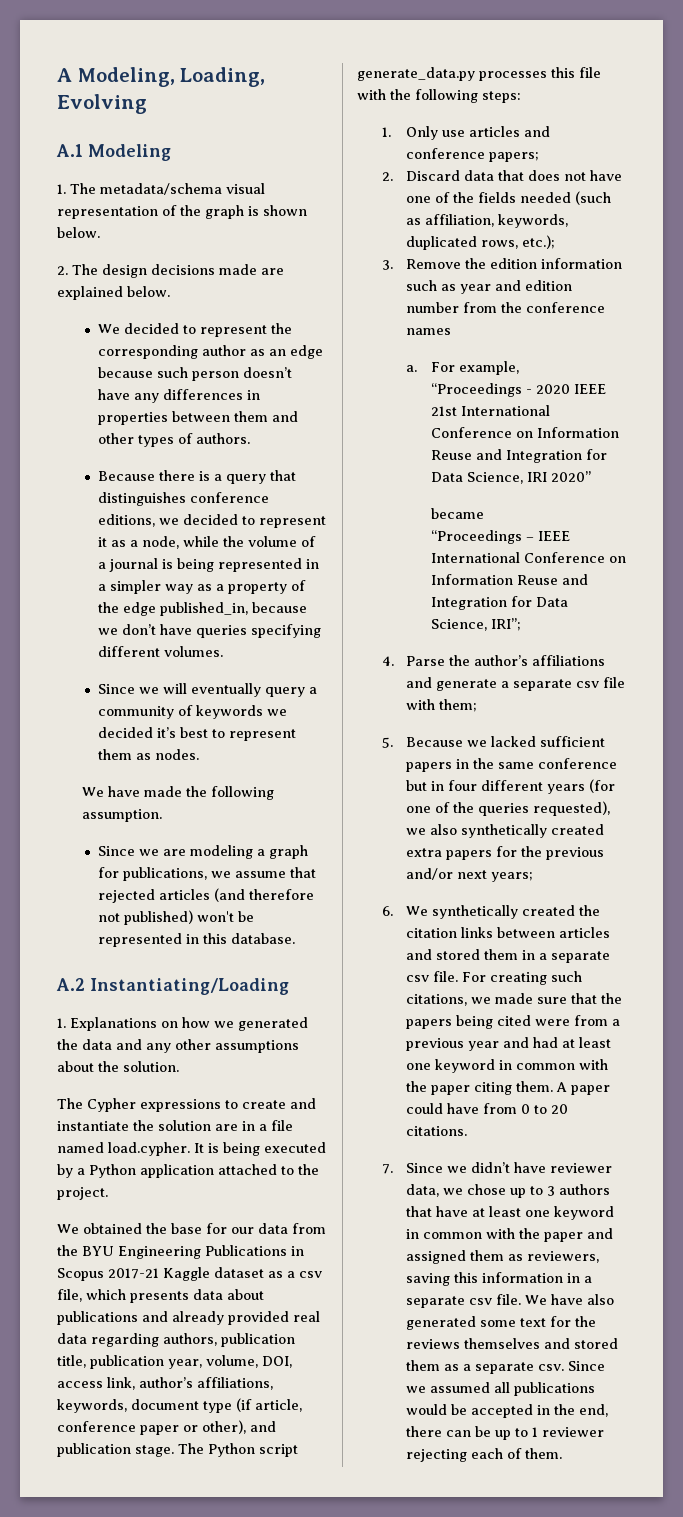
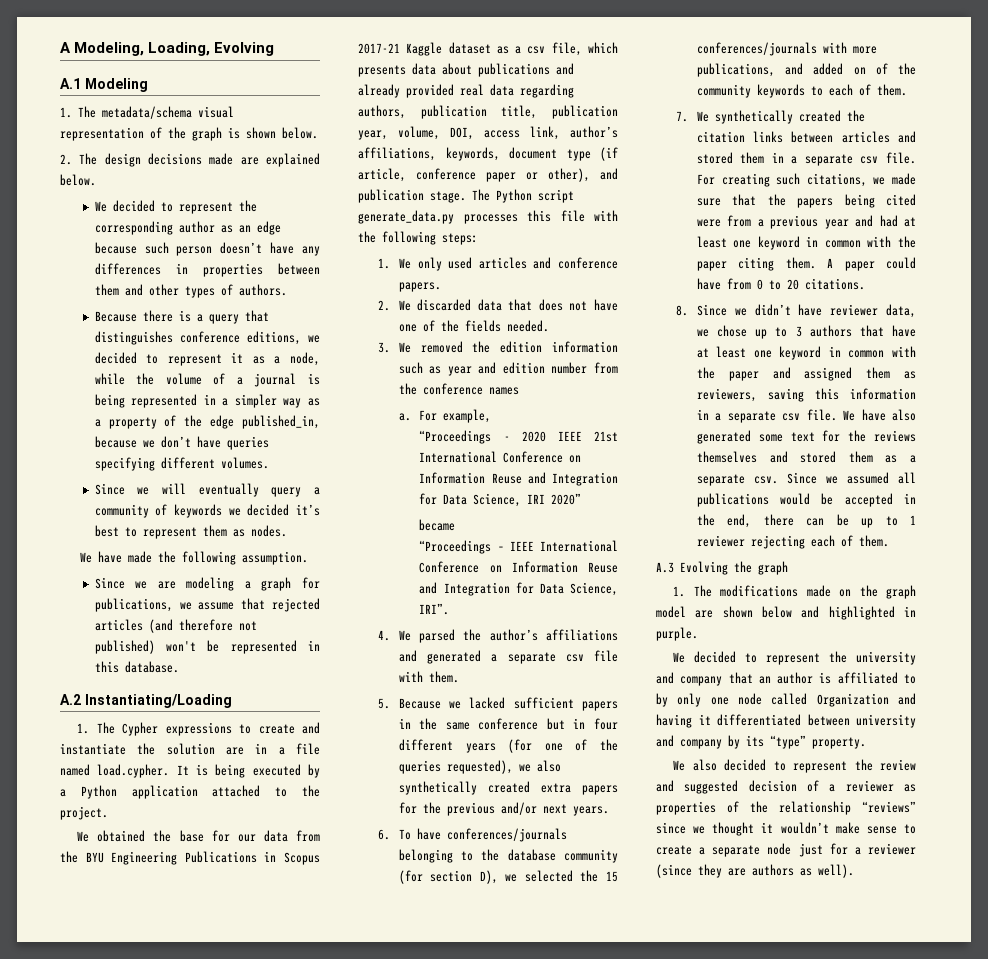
- 1. Explanations on how we generated the data and any other assumptions about the solution.
- The Cypher expressions to create and instantiate the solution are in a file named load.cypher. It is being executed by a Python application attached to the project.
+ 1. The Cypher expressions to create and instantiate the solution are in a file named load.cypher. It is being executed by a Python application attached to the project.
- 1. Only use articles and conference papers;
- 2. Discard data that does not have one of the fields needed (such as affiliation, keywords, duplicated rows, etc.);
+ 1. We only used articles and conference papers.
+ 2. We discarded data that does not have one of the fields needed.
- 3. Remove the edition information such as year and edition number from the conference names
+ 3. We removed the edition information such as year and edition number from the conference names
- “Proceedings – IEEE International Conference on Information Reuse and Integration for Data Science, IRI”;
+ “Proceedings – IEEE International Conference on Information Reuse and Integration for Data Science, IRI”.
- 4. Parse the author’s affiliations and generate a separate csv file with them;
+ 4. We parsed the author’s affiliations and generated a separate csv file with them.
- 5. Because we lacked sufficient papers in the same conference but in four different years (for one of the queries requested), we also synthetically created extra papers for the previous and/or next years;
- 6. We synthetically created the citation links between articles and stored them in a separate csv file.
+ 5. Because we lacked sufficient papers in the same conference but in four different years (for one of the queries requested), we also synthetically created extra papers for the previous and/or next years.
+ 6. To have conferences/journals belonging to the database community (for section D), we selected the 15 conferences/journals with more publications, and added on of the community keywords to each of them.
+ 7. We synthetically created the citation links between articles and stored them in a separate csv file.
- 7. Since we didn’t have reviewer data, we chose up to 3 authors that have at least one keyword in common with the paper and assigned them as reviewers, saving this information in a separate csv file.
+ 8. Since we didn’t have reviewer data, we chose up to 3 authors that have at least one keyword in common with the paper and assigned them as reviewers, saving this information in a separate csv file.
+ A.3 Evolving the graph
+ 1. The modifications made on the graph model are shown below and highlighted in purple.
+ We decided to represent the university and company that an author is affiliated to by only one node called Organization and having it differentiated between university and company by its “type” property.
+ We also decided to represent the review and suggested decision of a reviewer as properties of the relationship “reviews” since we thought it wouldn’t make sense to create a separate node just for a reviewer (since they are authors as well).

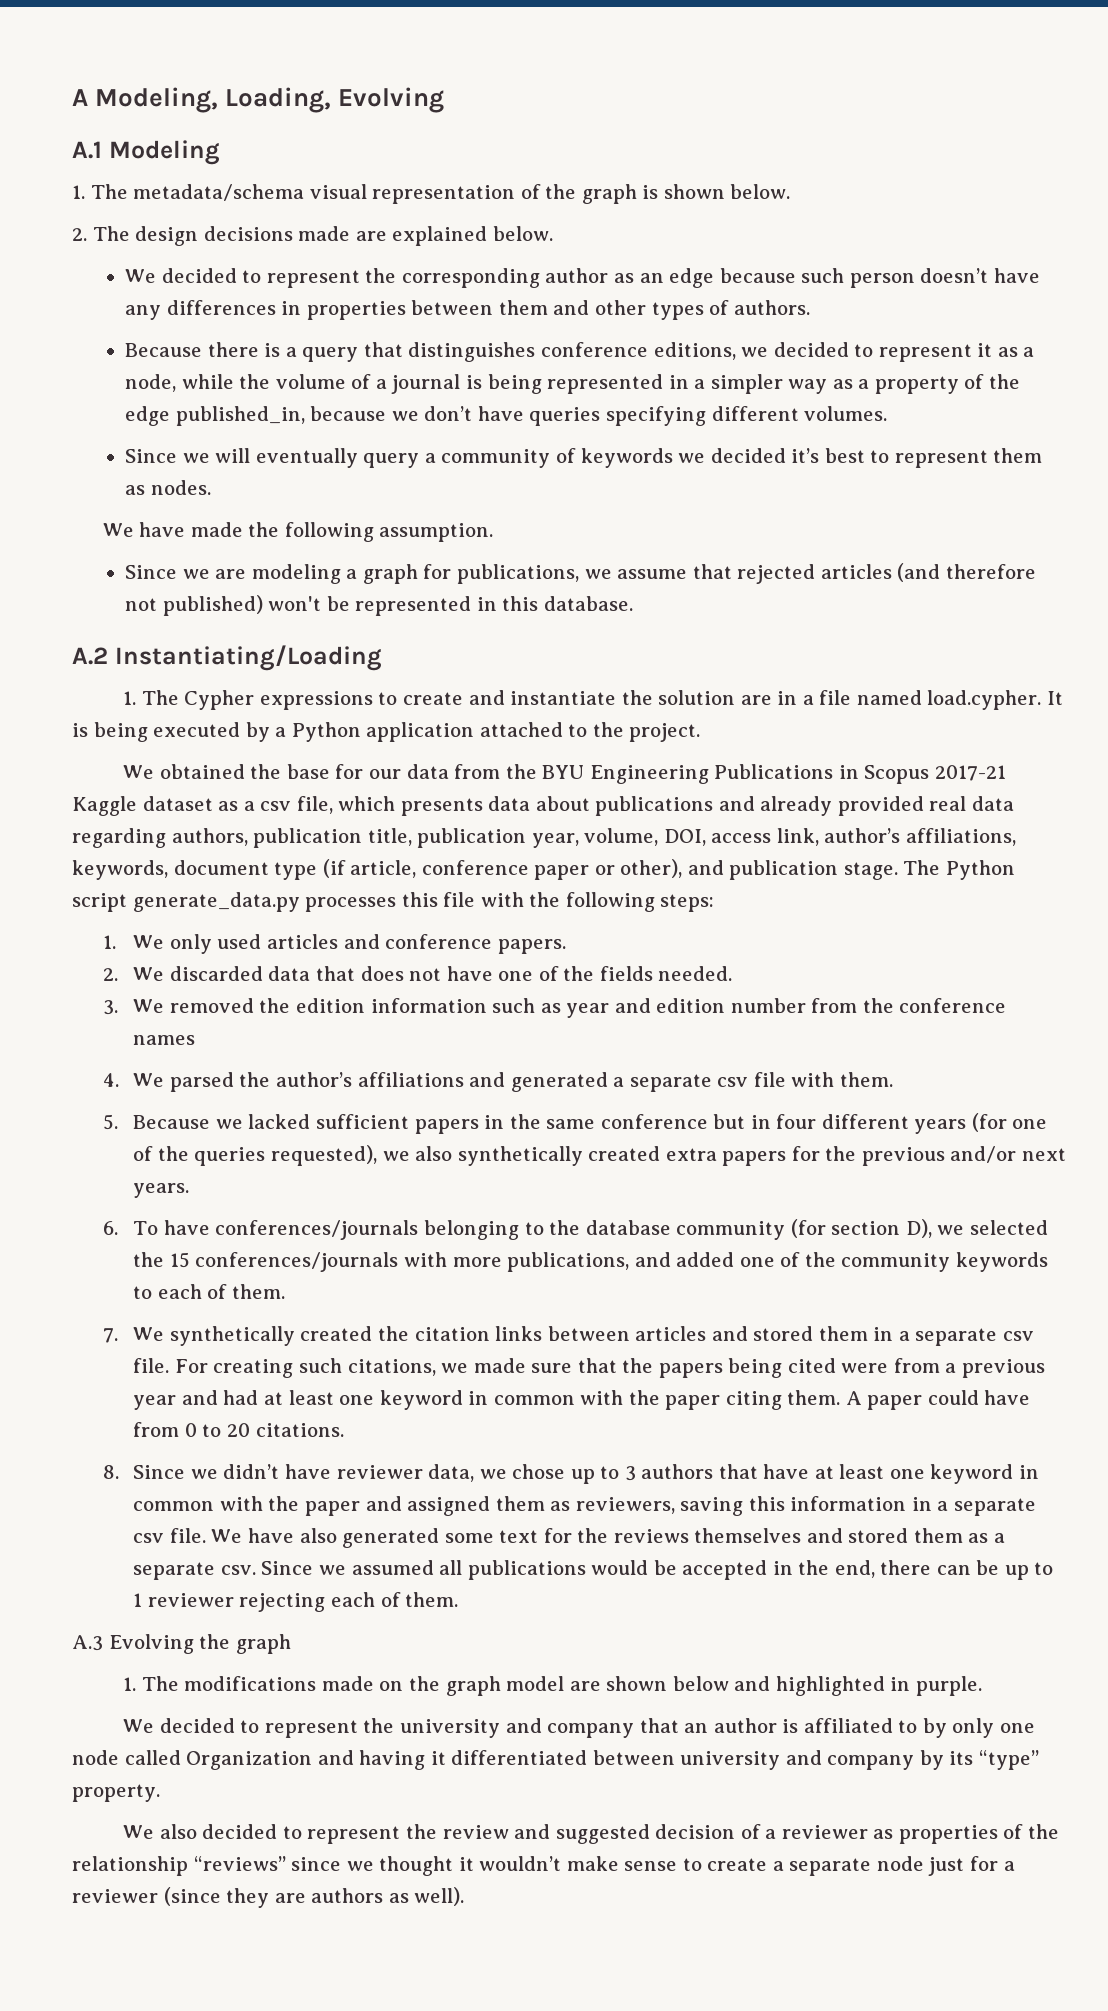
- a. For example,
- “Proceedings - 2020 IEEE 21st International Conference on Information Reuse and Integration for Data Science, IRI 2020”
- became
- “Proceedings – IEEE International Conference on Information Reuse and Integration for Data Science, IRI”.
- 6. To have conferences/journals belonging to the database community (for section D), we selected the 15 conferences/journals with more publications, and added on of the community keywords to each of them.
+ 6. To have conferences/journals belonging to the database community (for section D), we selected the 15 conferences/journals with more publications, and added one of the community keywords to each of them.

